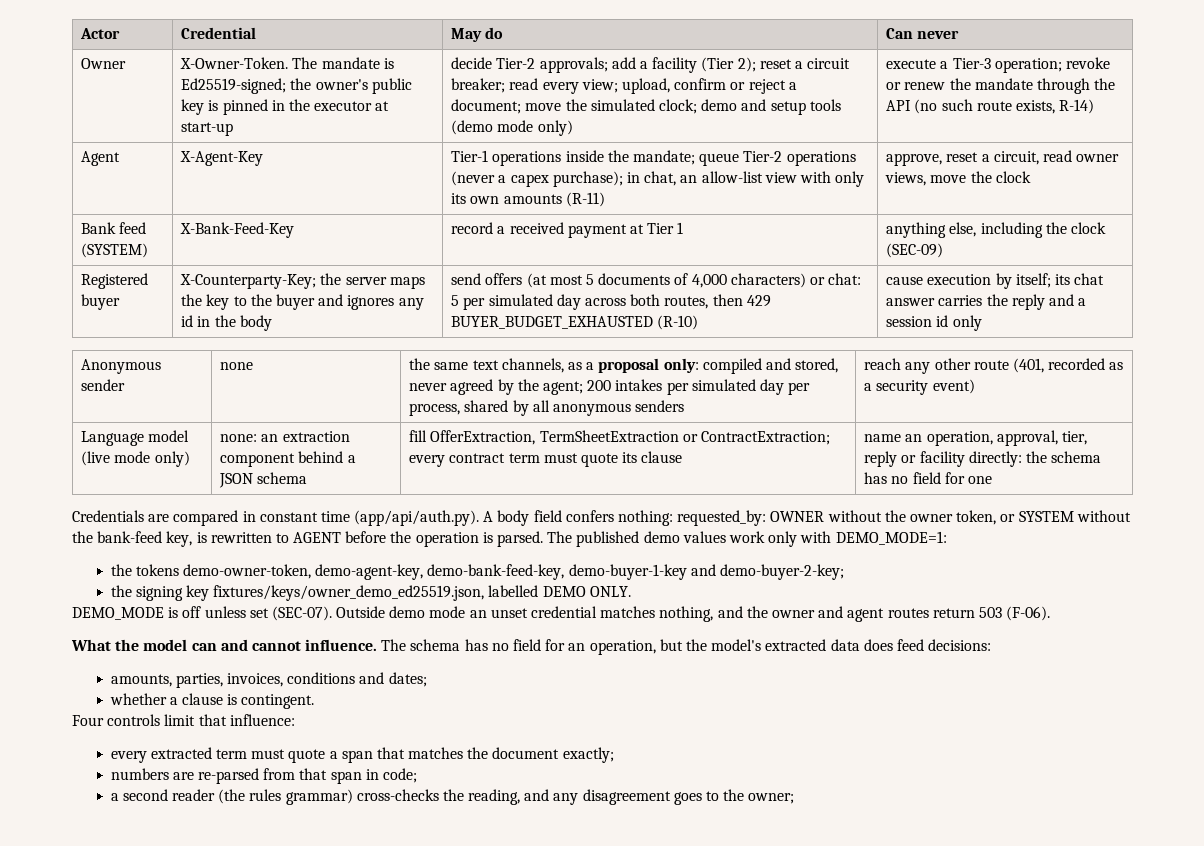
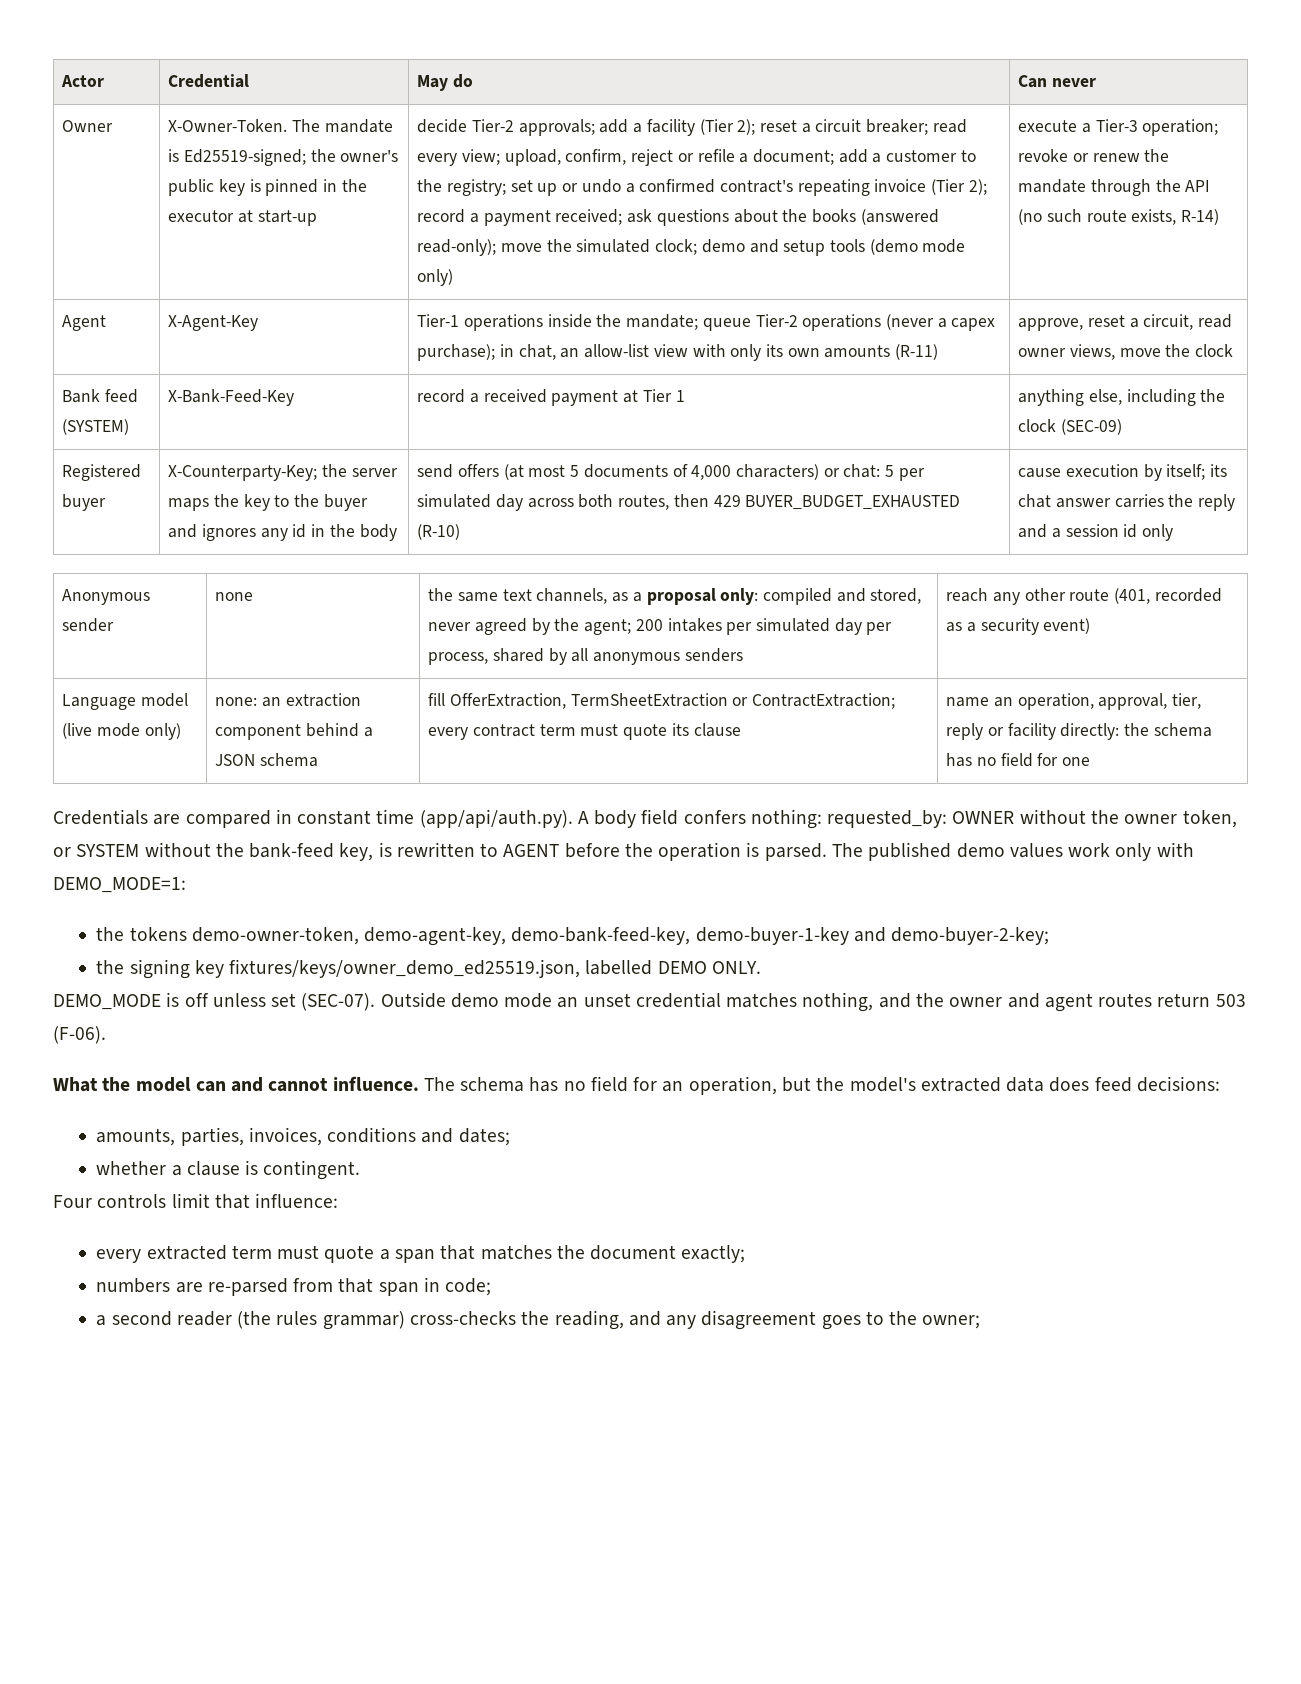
- decide Tier-2 approvals; add a facility (Tier 2); reset a circuit breaker; read every view; upload, confirm or reject a document; move the simulated clock; demo and setup tools (demo mode only)
+ decide Tier-2 approvals; add a facility (Tier 2); reset a circuit breaker; read every view; upload, confirm, reject or refile a document; add a customer to the registry; set up or undo a confirmed contract's repeating invoice (Tier 2); record a payment received; ask questions about the books (answered read-only); move the simulated clock; demo and setup tools (demo mode only)

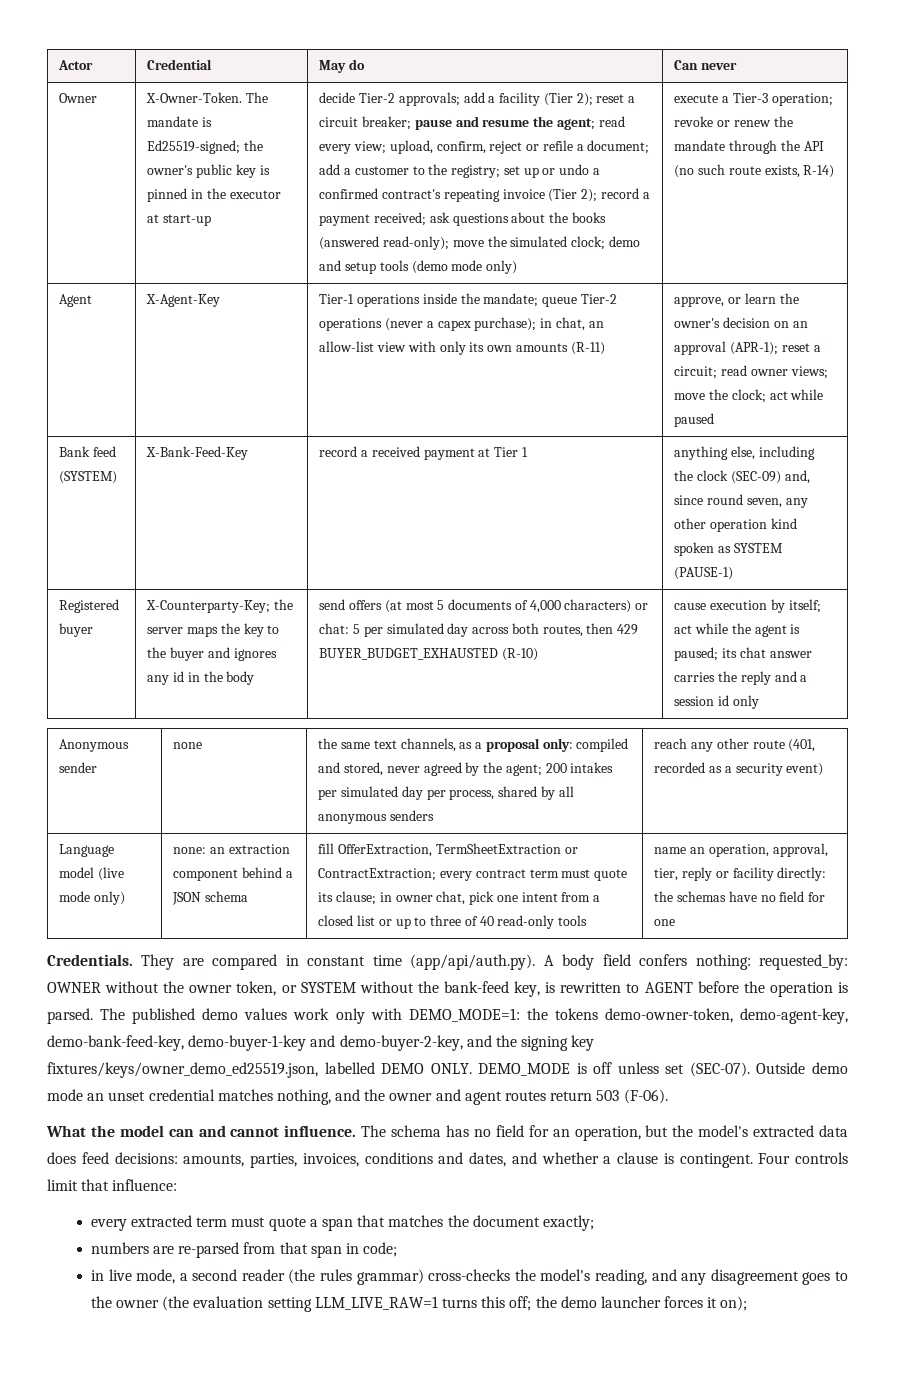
+ pause and resume the agent;
- approve, reset a circuit, read owner views, move the clock
+ approve, or learn the owner's decision on an approval (APR-1); reset a circuit; read owner views; move the clock; act while paused
- Bank feed (SYSTEM) | X-Bank-Feed-Key | record a received payment at Tier 1 | anything else, including the clock (SEC-09)
+ Bank feed (SYSTEM) | X-Bank-Feed-Key | record a received payment at Tier 1 | anything else, including the clock (SEC-09) and, since round seven, any other operation kind spoken as SYSTEM (PAUSE-1)
- cause execution by itself; its chat answer carries the reply and a session id only
+ cause execution by itself; act while the agent is paused; its chat answer carries the reply and a session id only
- fill OfferExtraction, TermSheetExtraction or ContractExtraction; every contract term must quote its clause
+ fill OfferExtraction, TermSheetExtraction or ContractExtraction; every contract term must quote its clause; in owner chat, pick one intent from a closed list or up to three of 40 read-only tools
- name an operation, approval, tier, reply or facility directly: the schema has no field for one
+ name an operation, approval, tier, reply or facility directly: the schemas have no field for one
- Credentials are compared in constant time (app/api/auth.py). A body field confers nothing: requested_by: OWNER without the owner token, or SYSTEM without the bank-feed key, is rewritten to AGENT before the operation is parsed.
+ Credentials. They are compared in constant time (app/api/auth.py). A body field confers nothing: requested_by: OWNER without the owner token, or SYSTEM without the bank-feed key, is rewritten to AGENT before the operation is parsed.
- The published demo values work only with DEMO_MODE=1:
- the tokens demo-owner-token, demo-agent-key, demo-bank-feed-key, demo-buyer-1-key and demo-buyer-2-key;
- the signing key fixtures/keys/owner_demo_ed25519.json, labelled DEMO ONLY.
- DEMO_MODE is off unless set (SEC-07).
+ The published demo values work only with DEMO_MODE=1: the tokens demo-owner-token, demo-agent-key, demo-bank-feed-key, demo-buyer-1-key and demo-buyer-2-key, and the signing key fixtures/keys/owner_demo_ed25519.json, labelled DEMO ONLY. DEMO_MODE is off unless set (SEC-07).
- The schema has no field for an operation, but the model's extracted data does feed decisions:
- amounts, parties, invoices, conditions and dates;
- whether a clause is contingent.
- Four controls limit that influence:
+ The schema has no field for an operation, but the model's extracted data does feed decisions: amounts, parties, invoices, conditions and dates, and whether a clause is contingent. Four controls limit that influence:
- a second reader (the rules grammar) cross-checks the reading, and any disagreement goes to the owner;
+ in live mode, a second reader (the rules grammar) cross-checks the model's reading, and any disagreement goes to the owner (the evaluation setting LLM_LIVE_RAW=1 turns this off; the demo launcher forces it on);

